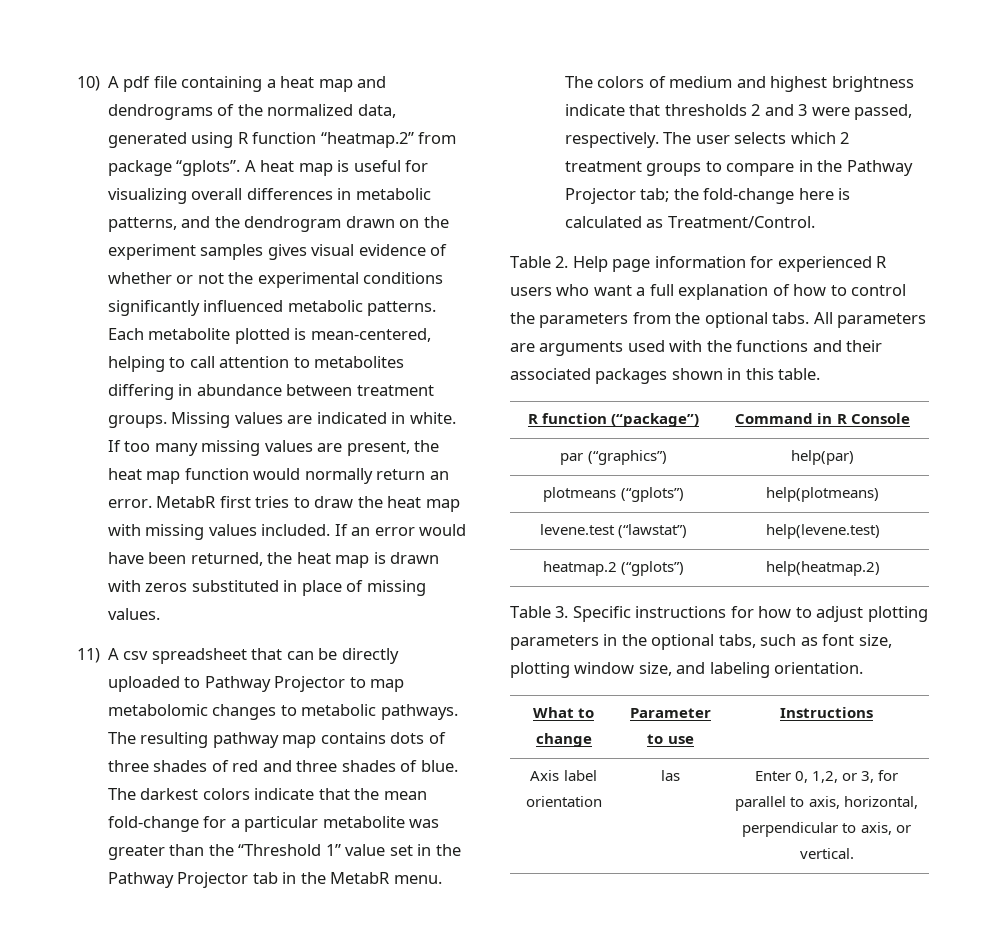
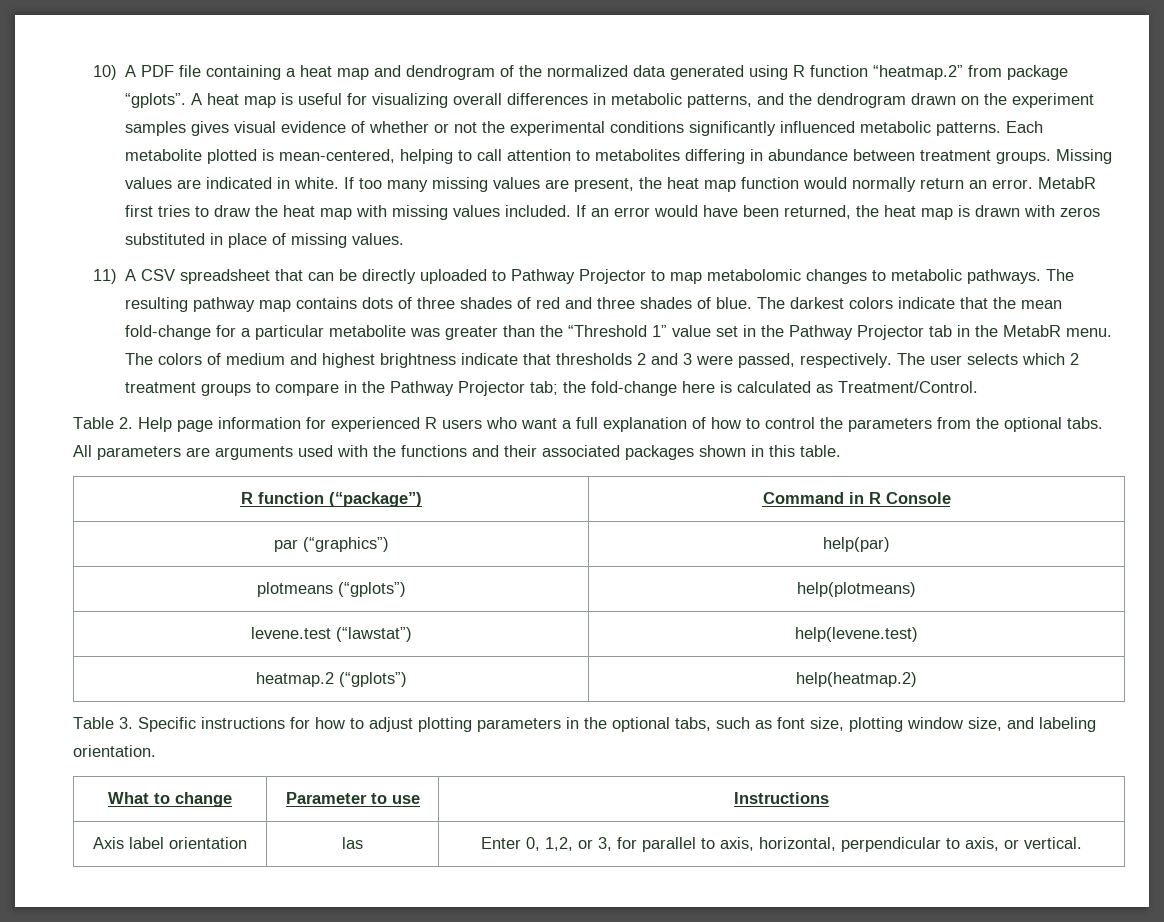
- 10) A pdf file containing a heat map and dendrograms of the normalized data, generated using R function “heatmap.2” from package “gplots”.
+ 10) A PDF file containing a heat map and dendrogram of the normalized data generated using R function “heatmap.2” from package “gplots”.
- 11) A csv spreadsheet that can be directly uploaded to Pathway Projector to map metabolomic changes to metabolic pathways.
+ 11) A CSV spreadsheet that can be directly uploaded to Pathway Projector to map metabolomic changes to metabolic pathways.

